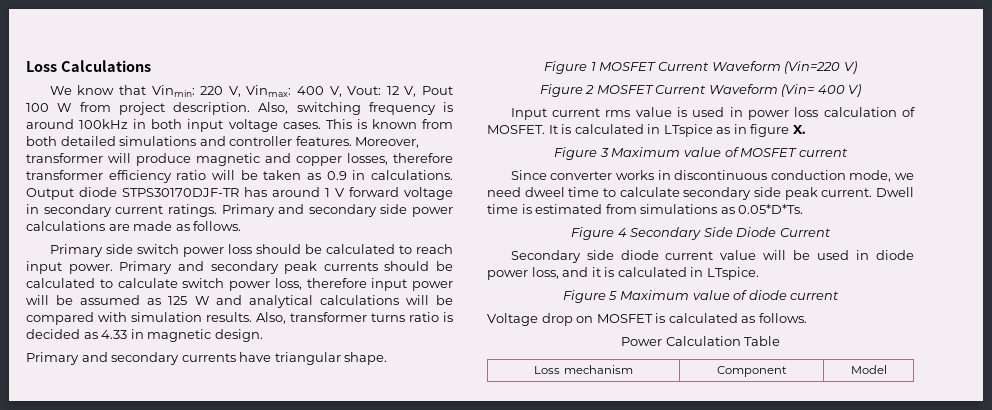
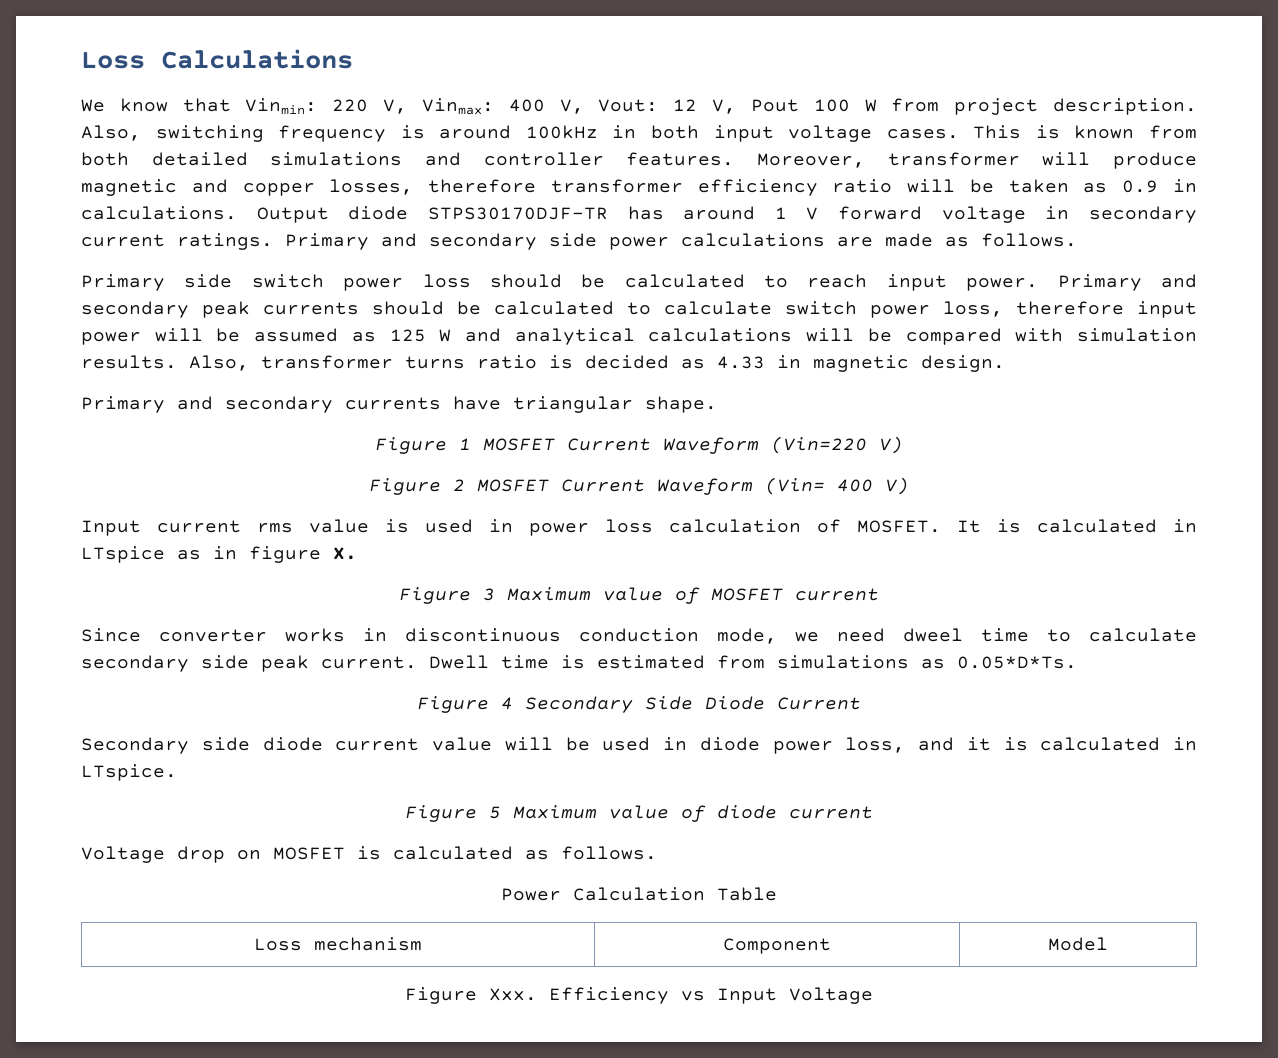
+ Figure Xxx. Efficiency vs Input Voltage

